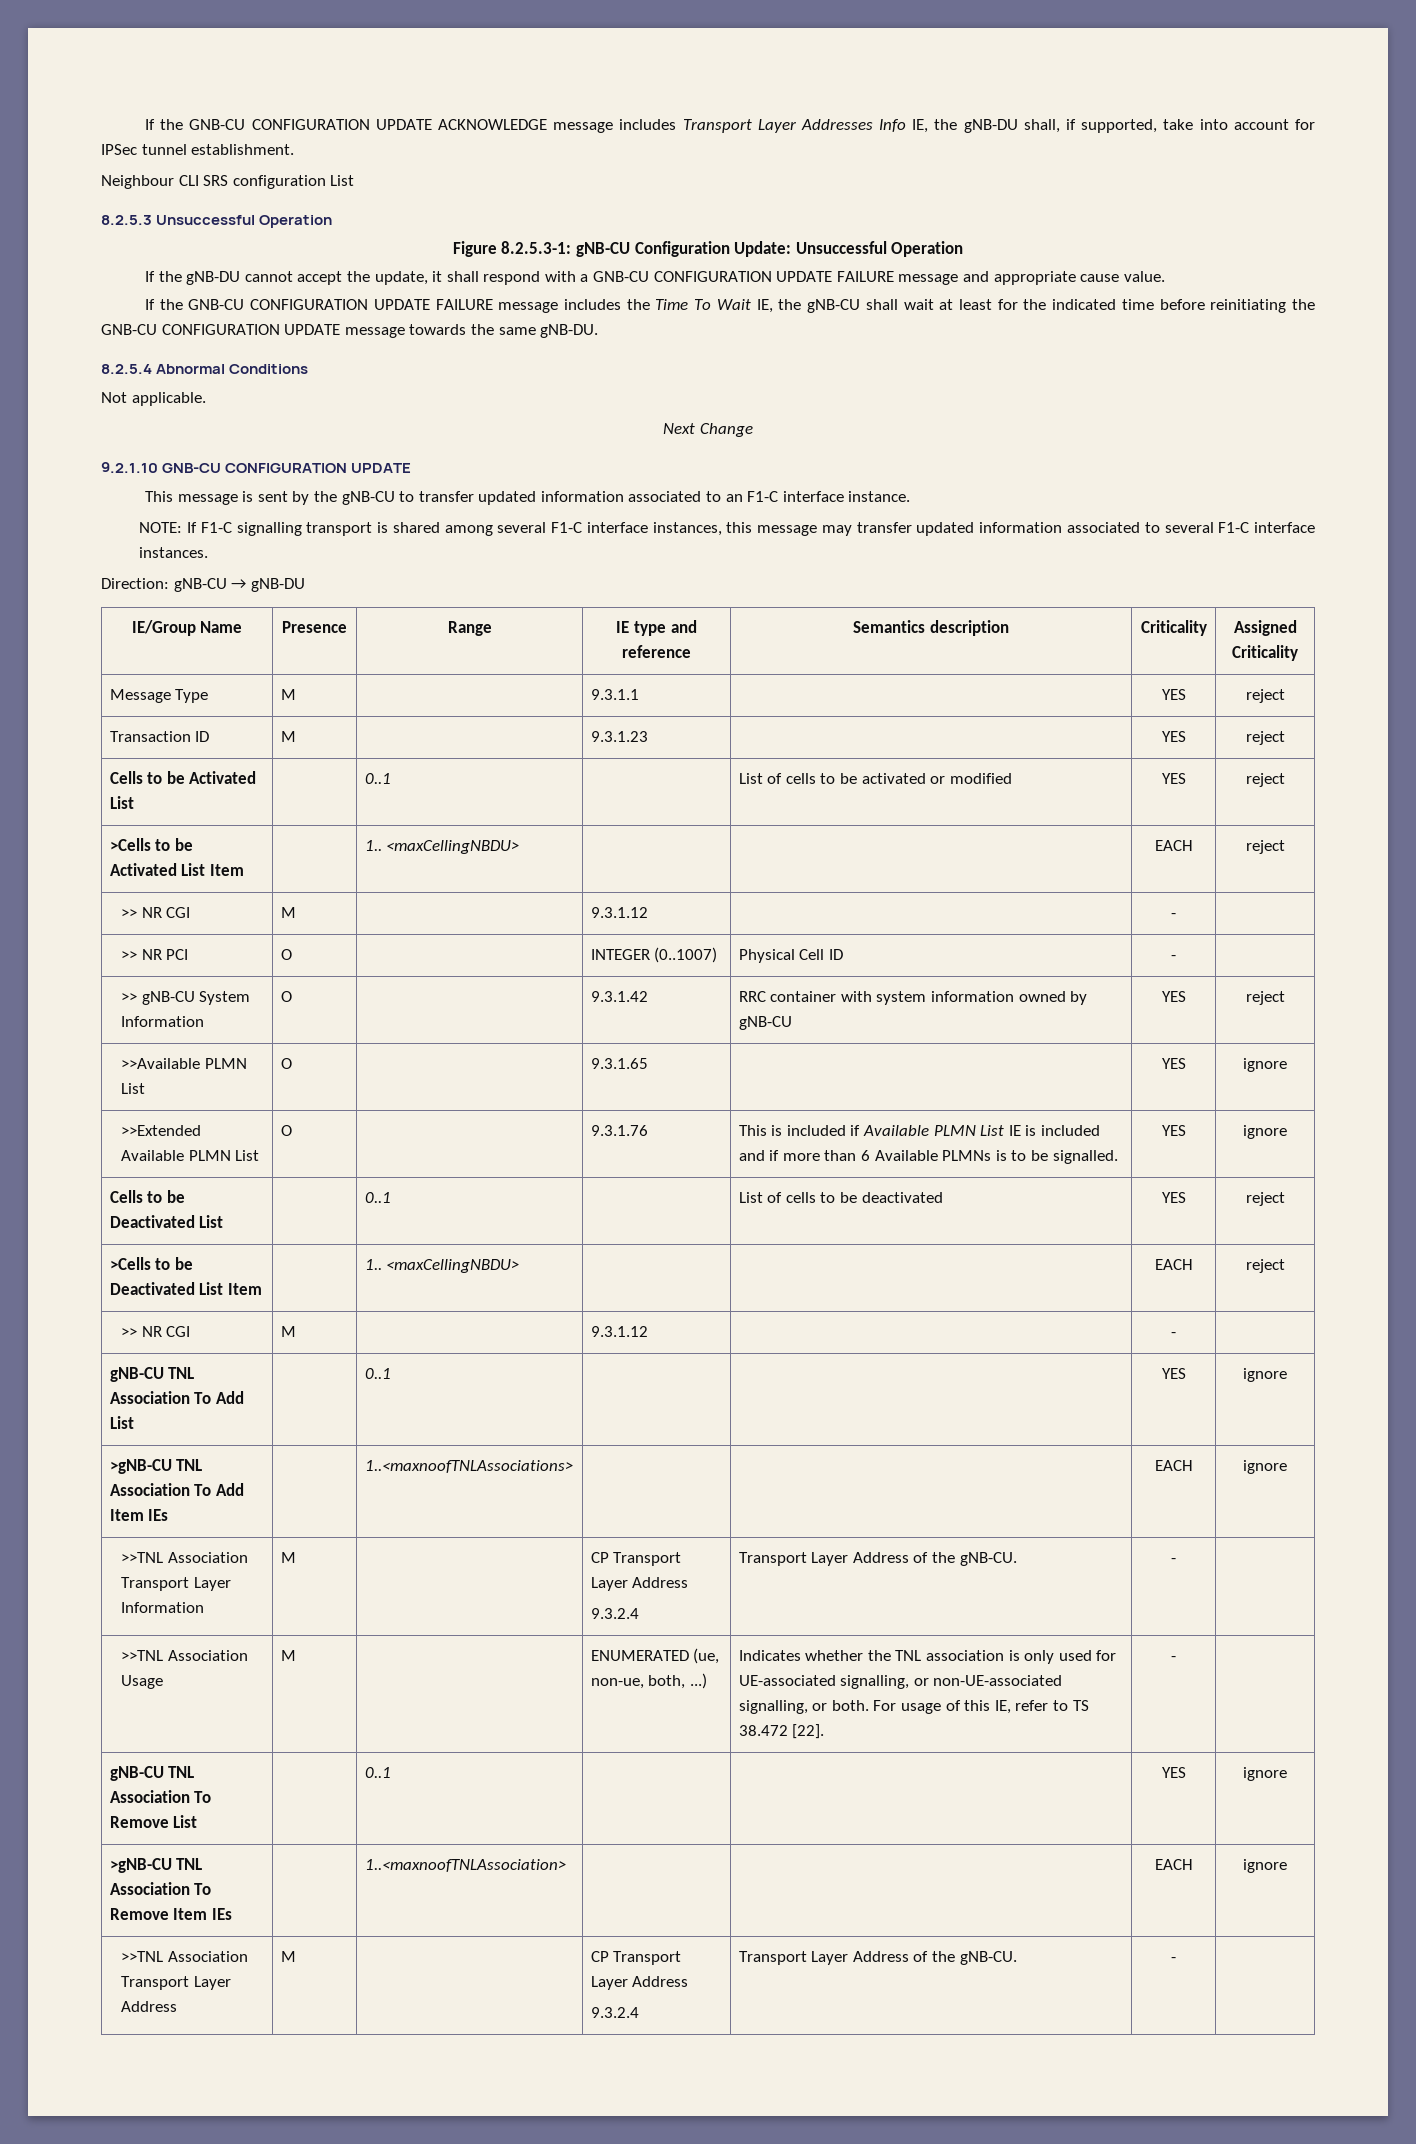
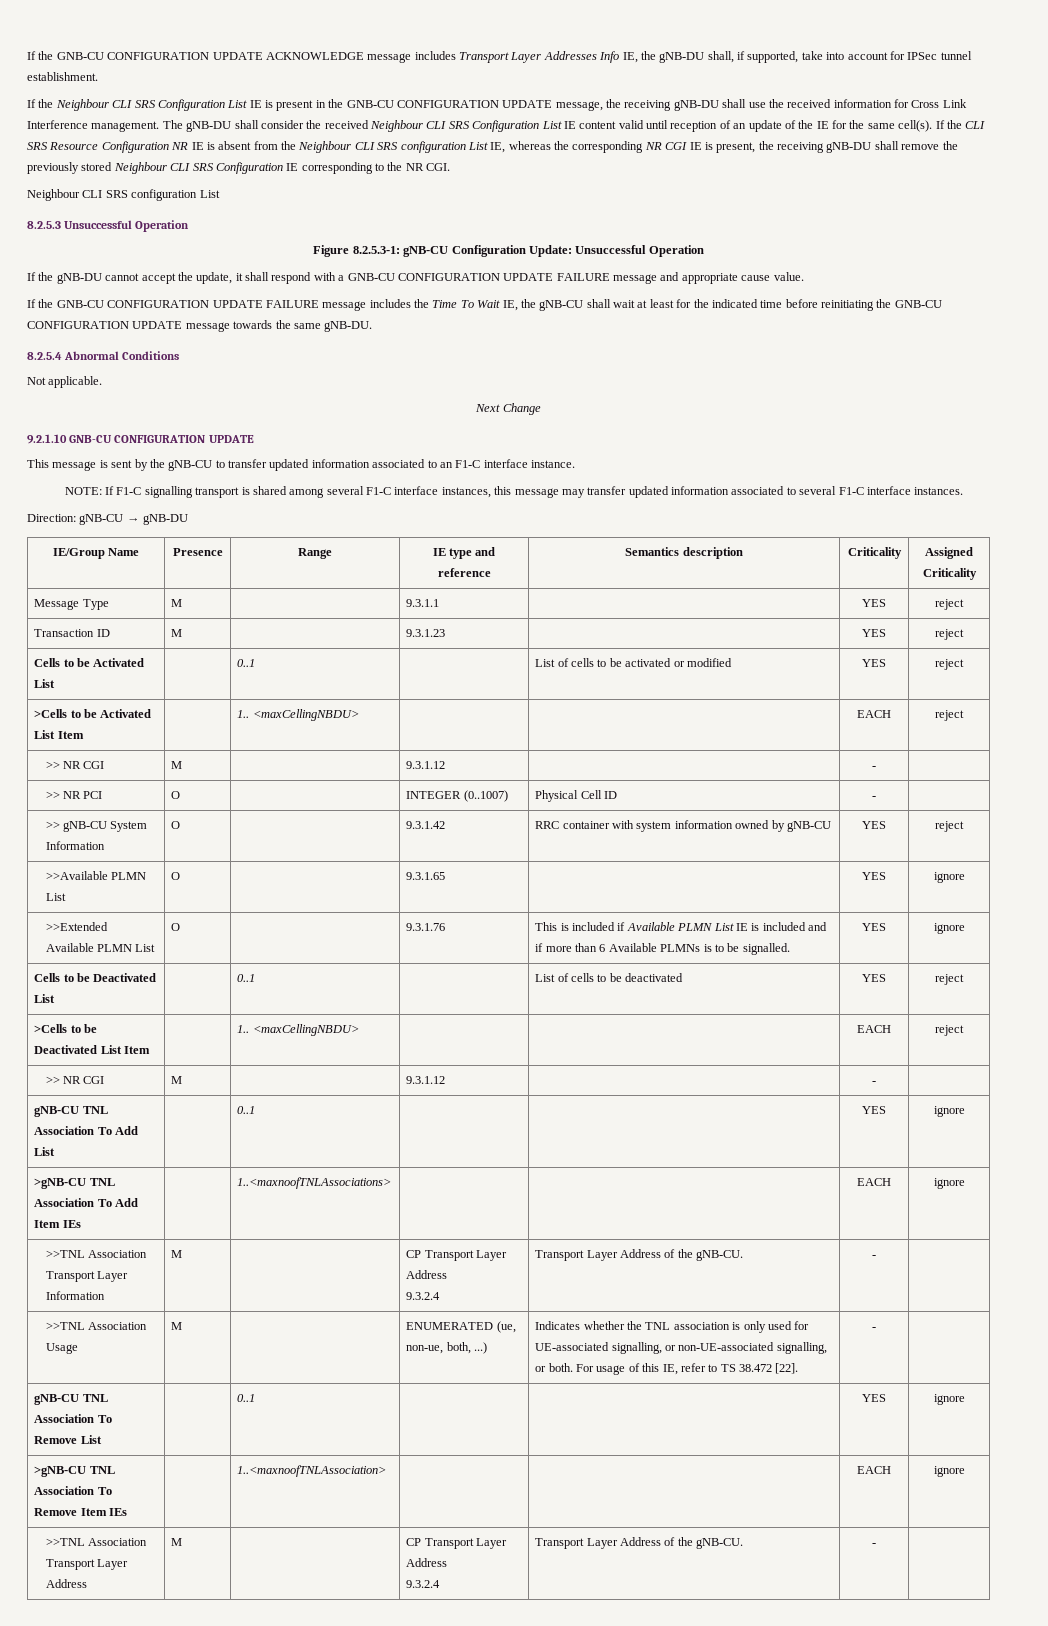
+ If the Neighbour CLI SRS Configuration List IE is present in the GNB-CU CONFIGURATION UPDATE message, the receiving gNB-DU shall use the received information for Cross Link Interference management. The gNB-DU shall consider the received Neighbour CLI SRS Configuration List IE content valid until reception of an update of the IE for the same cell(s). If the CLI SRS Resource Configuration NR IE is absent from the Neighbour CLI SRS configuration List IE, whereas the corresponding NR CGI IE is present, the receiving gNB-DU shall remove the previously stored Neighbour CLI SRS Configuration IE corresponding to the NR CGI.

